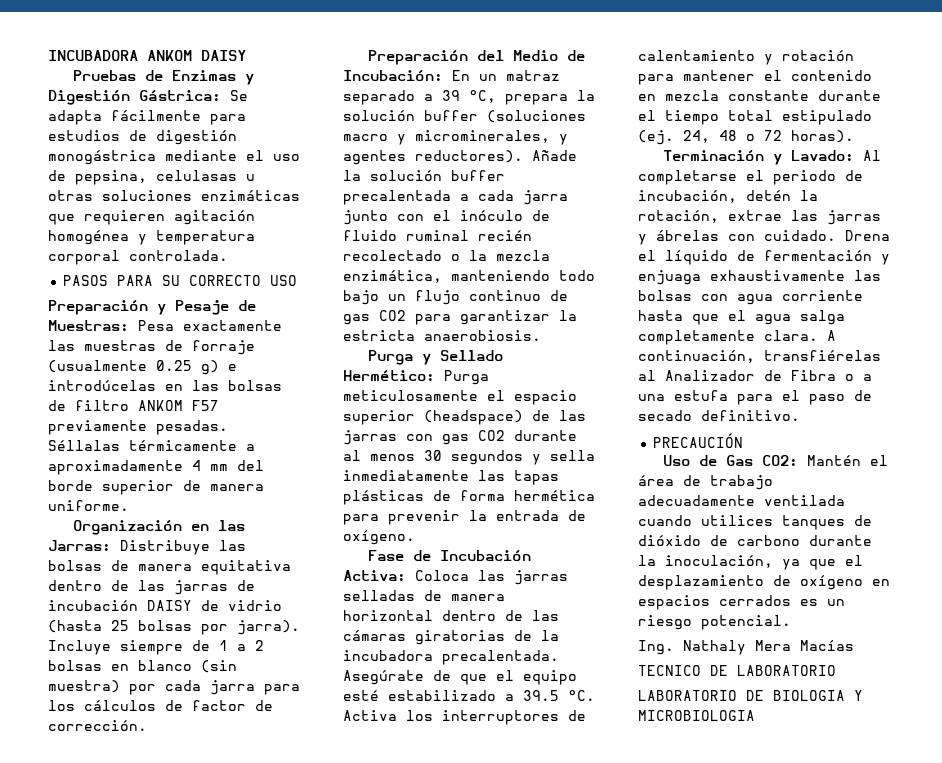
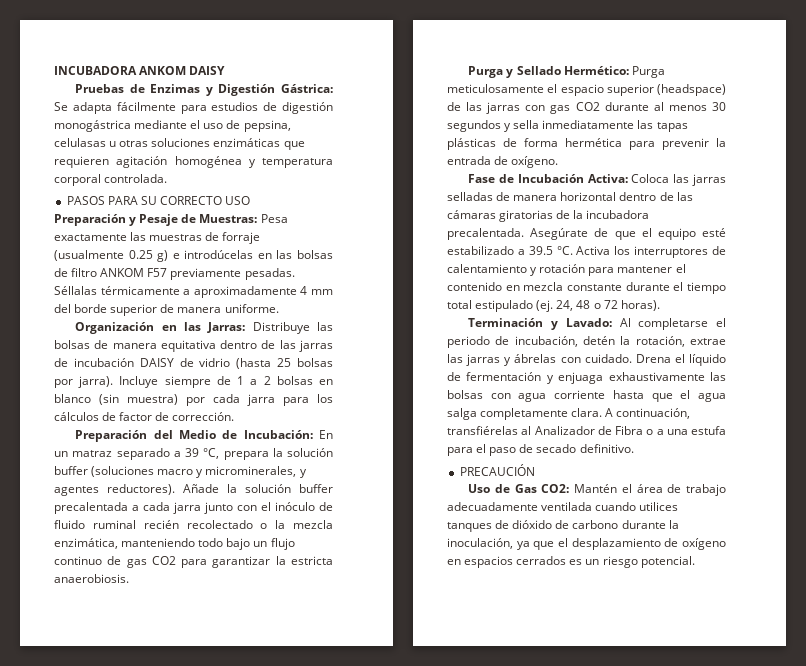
- Ing. Nathaly Mera Macías
- TECNICO DE LABORATORIO
- LABORATORIO DE BIOLOGIA Y MICROBIOLOGIA

